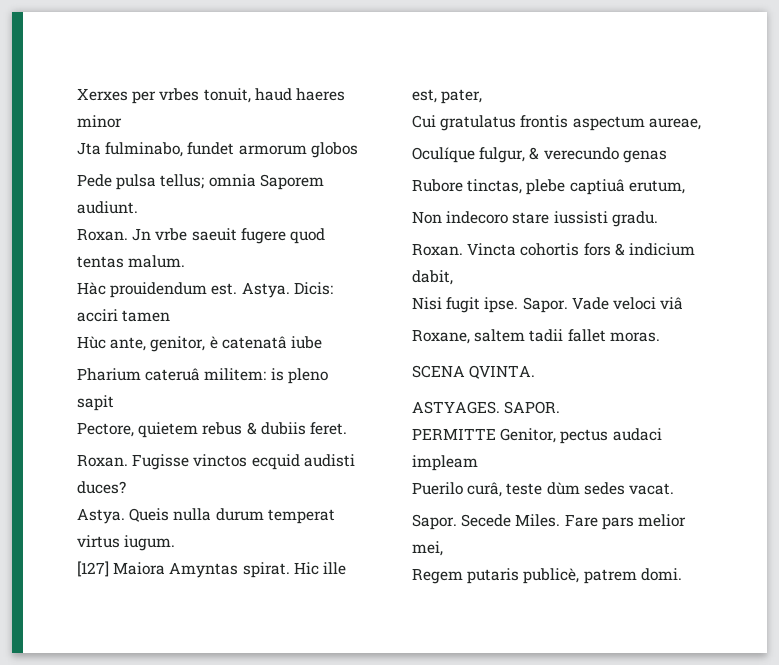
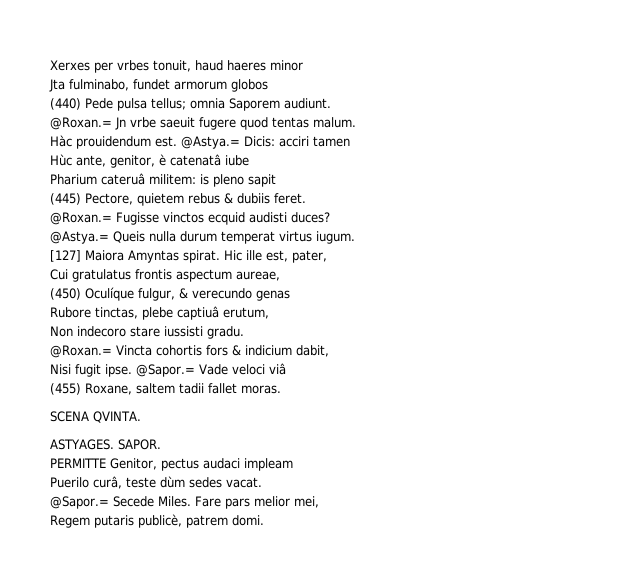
- Pede pulsa tellus; omnia Saporem audiunt.
+ (440) Pede pulsa tellus; omnia Saporem audiunt.
- Roxan. Jn vrbe saeuit fugere quod tentas malum.
+ @Roxan.= Jn vrbe saeuit fugere quod tentas malum.
- Astya. Dicis: acciri tamen
+ @Astya.= Dicis: acciri tamen
- Pectore, quietem rebus & dubiis feret.
+ (445) Pectore, quietem rebus & dubiis feret.
- Roxan. Fugisse vinctos ecquid audisti duces?
+ @Roxan.= Fugisse vinctos ecquid audisti duces?
- Astya. Queis nulla durum temperat virtus iugum.
+ @Astya.= Queis nulla durum temperat virtus iugum.
- Oculíque fulgur, & verecundo genas
+ (450) Oculíque fulgur, & verecundo genas
- Roxan. Vincta cohortis fors & indicium dabit,
+ @Roxan.= Vincta cohortis fors & indicium dabit,
- Sapor. Vade veloci viâ
+ @Sapor.= Vade veloci viâ
- Roxane, saltem tadii fallet moras.
+ (455) Roxane, saltem tadii fallet moras.
- Sapor. Secede Miles.
+ @Sapor.= Secede Miles.

